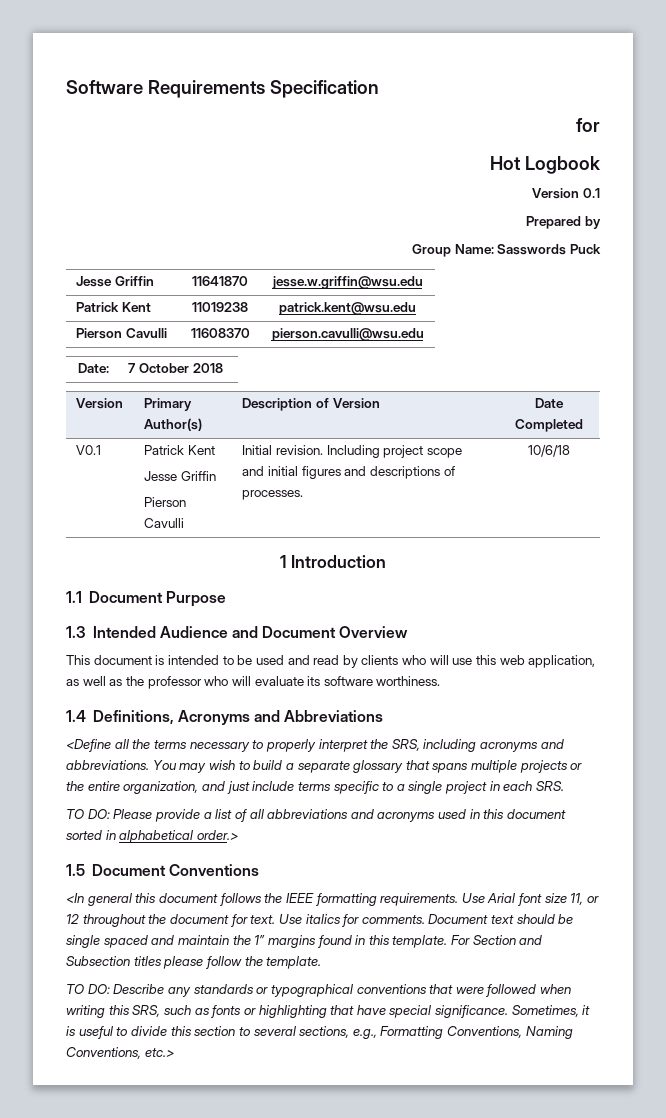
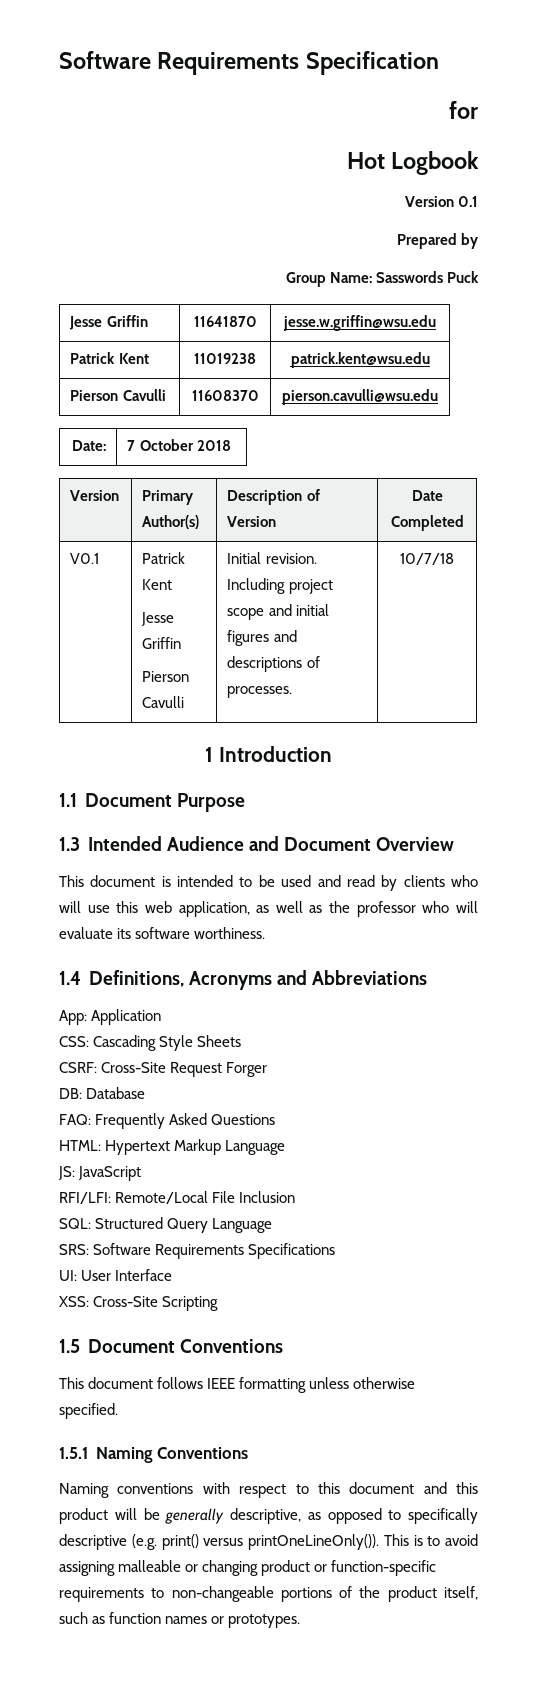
  V0.1 | Patrick Kent
  Jesse Griffin
- Pierson Cavulli | Initial revision. Including project scope and initial figures and descriptions of processes. | 10/6/18
+ Pierson Cavulli | Initial revision. Including project scope and initial figures and descriptions of processes. | 10/7/18
- <Define all the terms necessary to properly interpret the SRS, including acronyms and abbreviations. You may wish to build a separate glossary that spans multiple projects or the entire organization, and just include terms specific to a single project in each SRS.
- TO DO: Please provide a list of all abbreviations and acronyms used in this document sorted in alphabetical order.>
+ App: Application
+ CSS: Cascading Style Sheets
+ CSRF: Cross-Site Request Forger
+ DB: Database
+ FAQ: Frequently Asked Questions
+ HTML: Hypertext Markup Language
+ JS: JavaScript
+ RFI/LFI: Remote/Local File Inclusion
+ SQL: Structured Query Language
+ SRS: Software Requirements Specifications
+ UI: User Interface
+ XSS: Cross-Site Scripting
  1.5 Document Conventions
- <In general this document follows the IEEE formatting requirements. Use Arial font size 11, or 12 throughout the document for text. Use italics for comments. Document text should be single spaced and maintain the 1” margins found in this template. For Section and Subsection titles please follow the template.
- TO DO: Describe any standards or typographical conventions that were followed when writing this SRS, such as fonts or highlighting that have special significance. Sometimes, it is useful to divide this section to several sections, e.g., Formatting Conventions, Naming Conventions, etc.>
+ This document follows IEEE formatting unless otherwise specified.
+ 1.5.1 Naming Conventions
+ Naming conventions with respect to this document and this product will be generally descriptive, as opposed to specifically descriptive (e.g. print() versus printOneLineOnly()). This is to avoid assigning malleable or changing product or function-specific requirements to non-changeable portions of the product itself, such as function names or prototypes.

